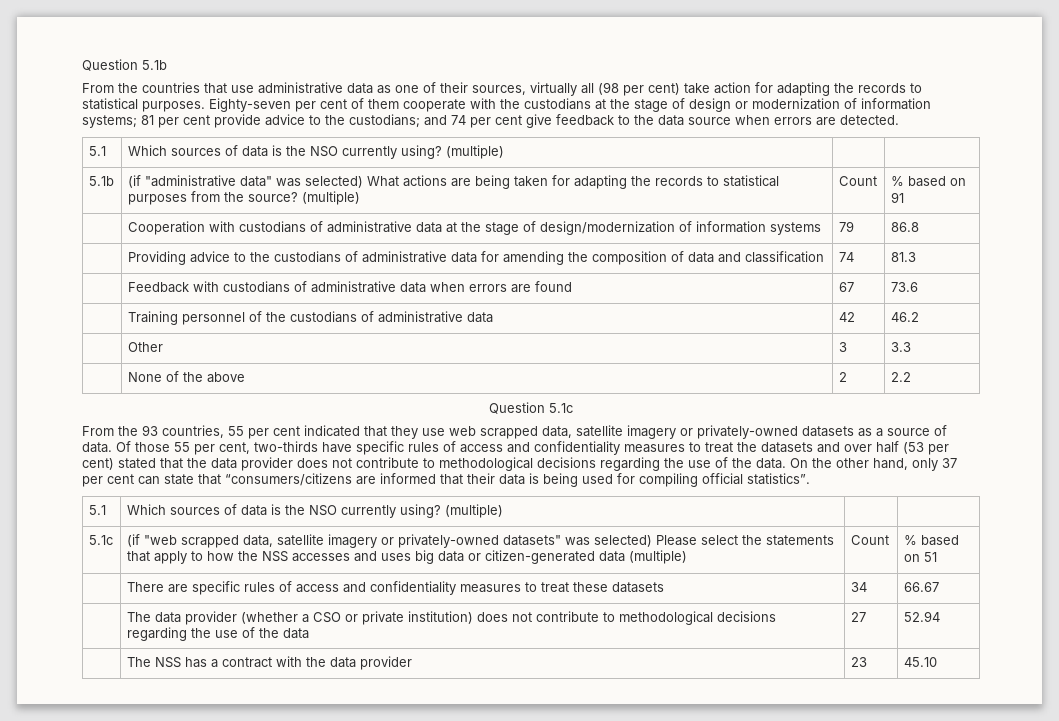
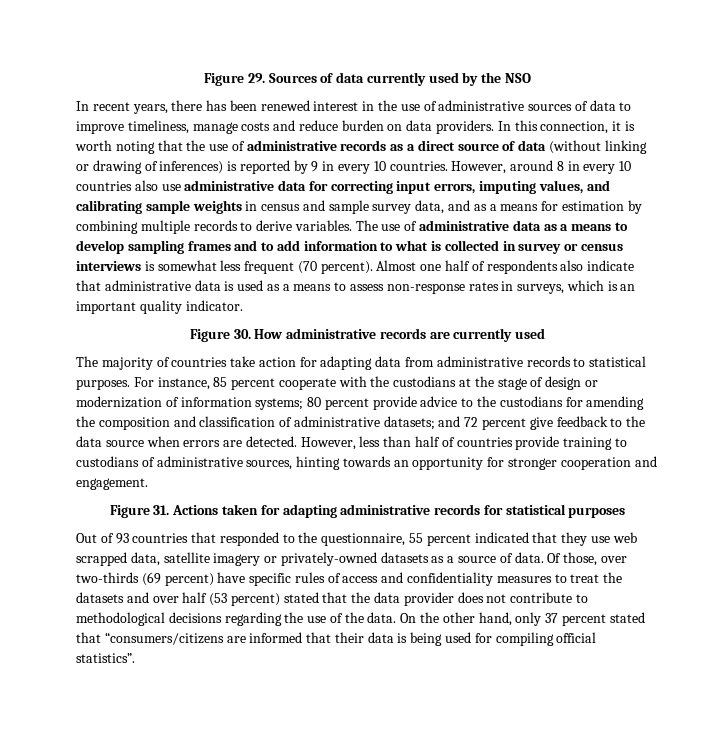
- Question 5.1b
- From the countries that use administrative data as one of their sources, virtually all (98 per cent) take action for adapting the records to statistical purposes.
+ Figure 29. Sources of data currently used by the NSO
+ In recent years, there has been renewed interest in the use of administrative sources of data to improve timeliness, manage costs and reduce burden on data providers. In this connection, it is worth noting that the use of administrative records as a direct source of data (without linking or drawing of inferences) is reported by 9 in every 10 countries. However, around 8 in every 10 countries also use administrative data for correcting input errors, imputing values, and calibrating sample weights in census and sample survey data, and as a means for estimation by combining multiple records to derive variables. The use of administrative data as a means to develop sampling frames and to add information to what is collected in survey or census interviews is somewhat less frequent (70 percent). Almost one half of respondents also indicate that administrative data is used as a means to assess non-response rates in surveys, which is an important quality indicator.
+ Figure 30. How administrative records are currently used
+ The majority of countries take action for adapting data from administrative records to statistical purposes.
- Eighty-seven per cent of them cooperate with the custodians at the stage of design or modernization of information systems; 81 per cent provide advice to the custodians; and 74 per cent give feedback to the data source when errors are detected.
- 5.1 | Which sources of data is the NSO currently using? (multiple) | |
- 5.1b | (if "administrative data" was selected) What actions are being taken for adapting the records to statistical purposes from the source? (multiple) | Count | % based on 91
- | Cooperation with custodians of administrative data at the stage of design/modernization of information systems | 79 | 86.8
- | Providing advice to the custodians of administrative data for amending the composition of data and classification | 74 | 81.3
- | Feedback with custodians of administrative data when errors are found | 67 | 73.6
- | Training personnel of the custodians of administrative data | 42 | 46.2
- | Other | 3 | 3.3
- | None of the above | 2 | 2.2
- Question 5.1c
- From the 93 countries, 55 per cent indicated that they use web scrapped data, satellite imagery or privately-owned datasets as a source of data.
+ For instance, 85 percent cooperate with the custodians at the stage of design or modernization of information systems; 80 percent provide advice to the custodians for amending the composition and classification of administrative datasets; and 72 percent give feedback to the data source when errors are detected. However, less than half of countries provide training to custodians of administrative sources, hinting towards an opportunity for stronger cooperation and engagement.
+ Figure 31. Actions taken for adapting administrative records for statistical purposes
+ Out of 93 countries that responded to the questionnaire, 55 percent indicated that they use web scrapped data, satellite imagery or privately-owned datasets as a source of data.
- Of those 55 per cent, two-thirds have specific rules of access and confidentiality measures to treat the datasets and over half (53 per cent) stated that the data provider does not contribute to methodological decisions regarding the use of the data.
+ Of those, over two-thirds (69 percent) have specific rules of access and confidentiality measures to treat the datasets and over half (53 percent) stated that the data provider does not contribute to methodological decisions regarding the use of the data.
- On the other hand, only 37 per cent can state that “consumers/citizens are informed that their data is being used for compiling official statistics”.
- 5.1 | Which sources of data is the NSO currently using? (multiple) | |
- 5.1c | (if "web scrapped data, satellite imagery or privately-owned datasets" was selected) Please select the statements that apply to how the NSS accesses and uses big data or citizen-generated data (multiple) | Count | % based on 51
- | There are specific rules of access and confidentiality measures to treat these datasets | 34 | 66.67
- | The data provider (whether a CSO or private institution) does not contribute to methodological decisions regarding the use of the data | 27 | 52.94
- | The NSS has a contract with the data provider | 23 | 45.10
+ On the other hand, only 37 percent stated that “consumers/citizens are informed that their data is being used for compiling official statistics”.

